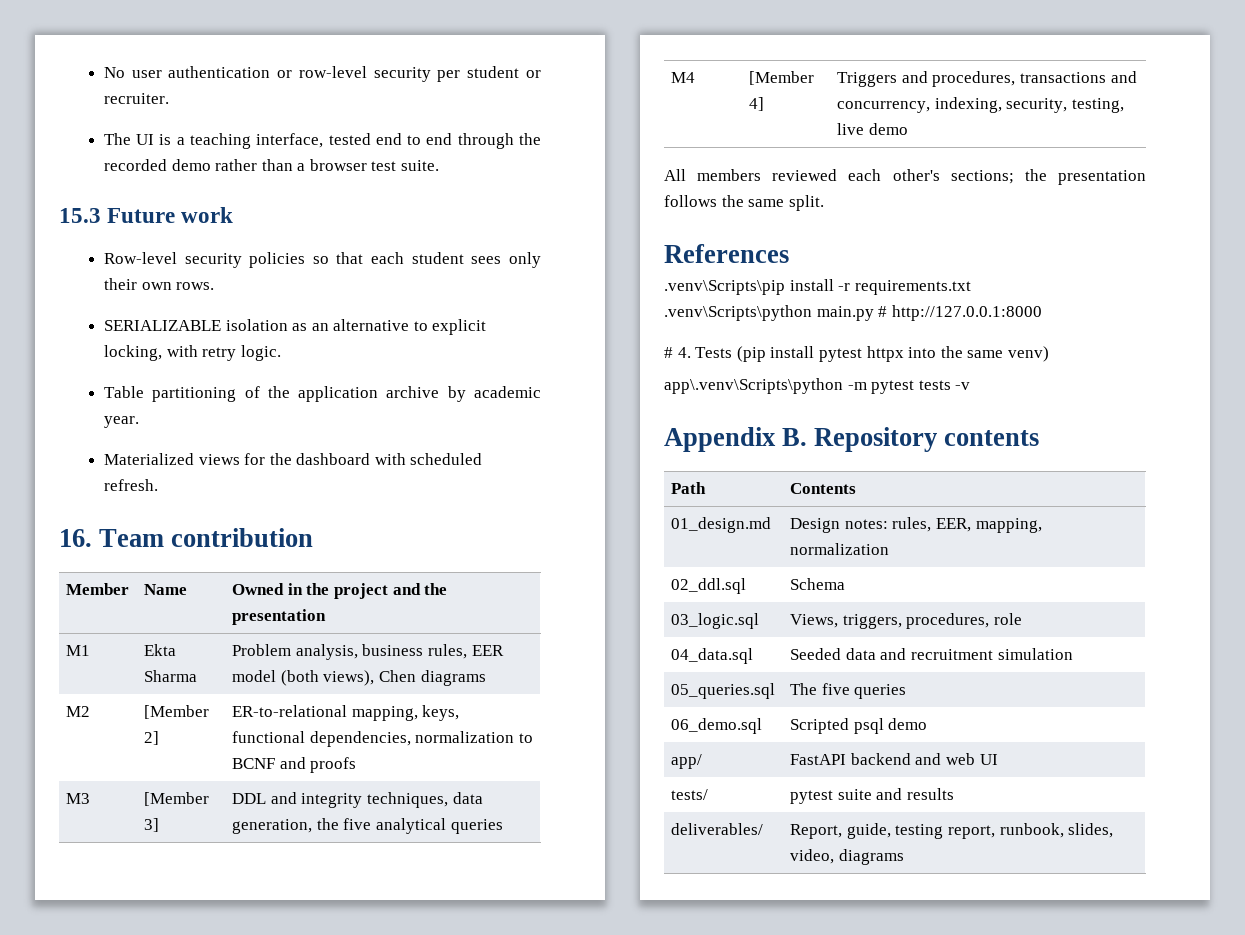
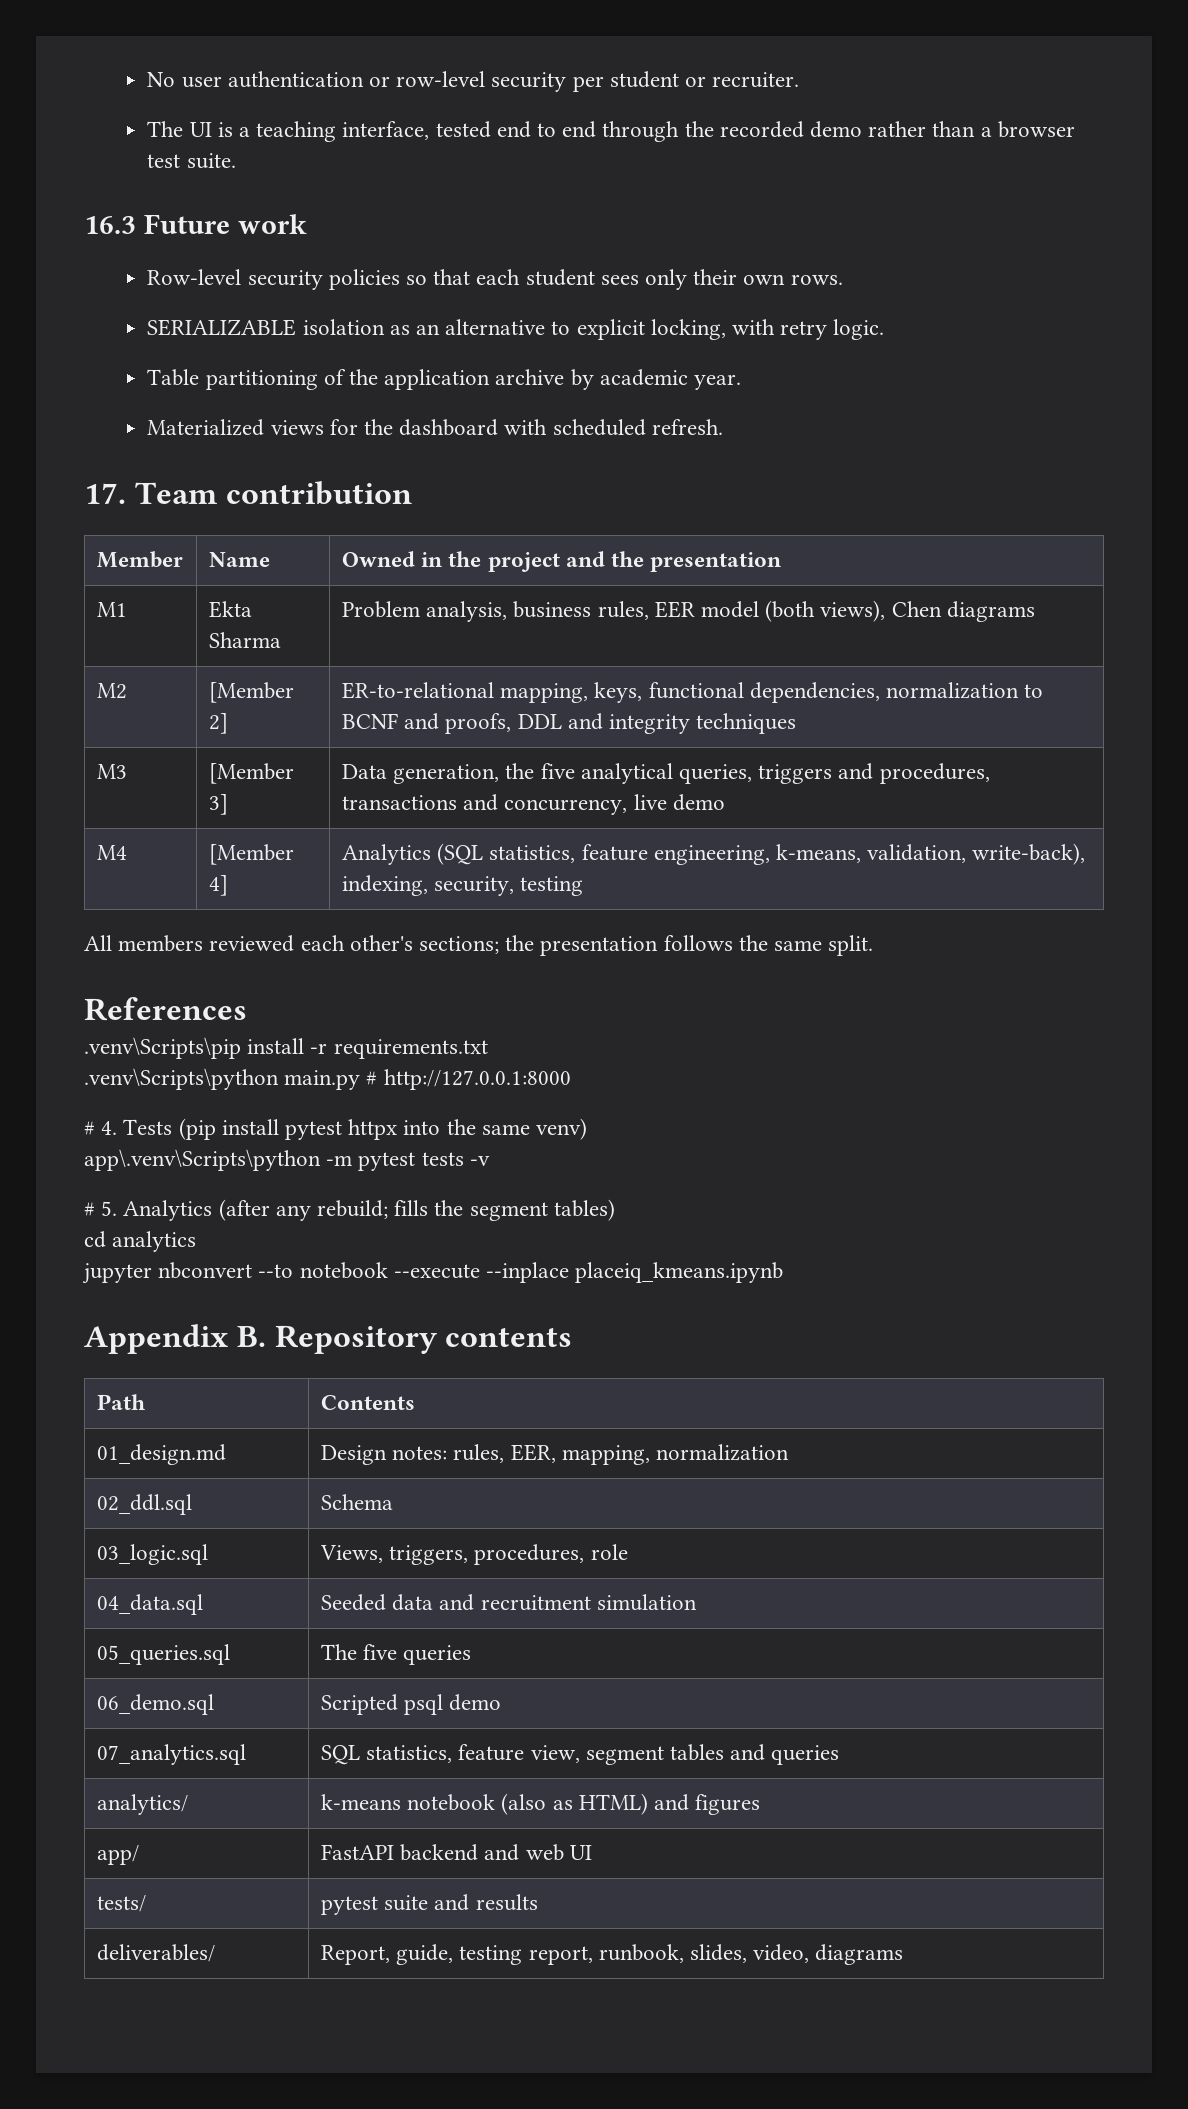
- 15.3 Future work
+ 16.3 Future work
- 16. Team contribution
+ 17. Team contribution
- M2 | [Member 2] | ER-to-relational mapping, keys, functional dependencies, normalization to BCNF and proofs
- M3 | [Member 3] | DDL and integrity techniques, data generation, the five analytical queries
- M4 | [Member 4] | Triggers and procedures, transactions and concurrency, indexing, security, testing, live demo
+ M2 | [Member 2] | ER-to-relational mapping, keys, functional dependencies, normalization to BCNF and proofs, DDL and integrity techniques
+ M3 | [Member 3] | Data generation, the five analytical queries, triggers and procedures, transactions and concurrency, live demo
+ M4 | [Member 4] | Analytics (SQL statistics, feature engineering, k-means, validation, write-back), indexing, security, testing
+ # 5. Analytics (after any rebuild; fills the segment tables)
+ cd analytics
+ jupyter nbconvert --to notebook --execute --inplace placeiq_kmeans.ipynb
+ 07_analytics.sql | SQL statistics, feature view, segment tables and queries
+ analytics/ | k-means notebook (also as HTML) and figures

